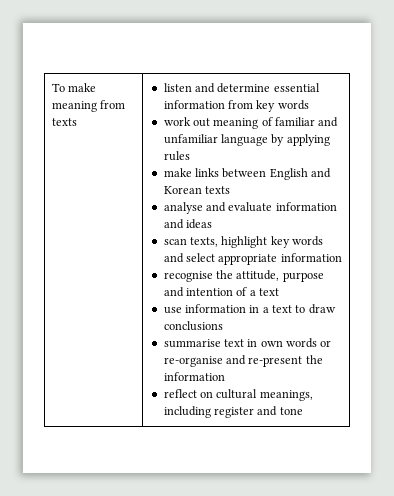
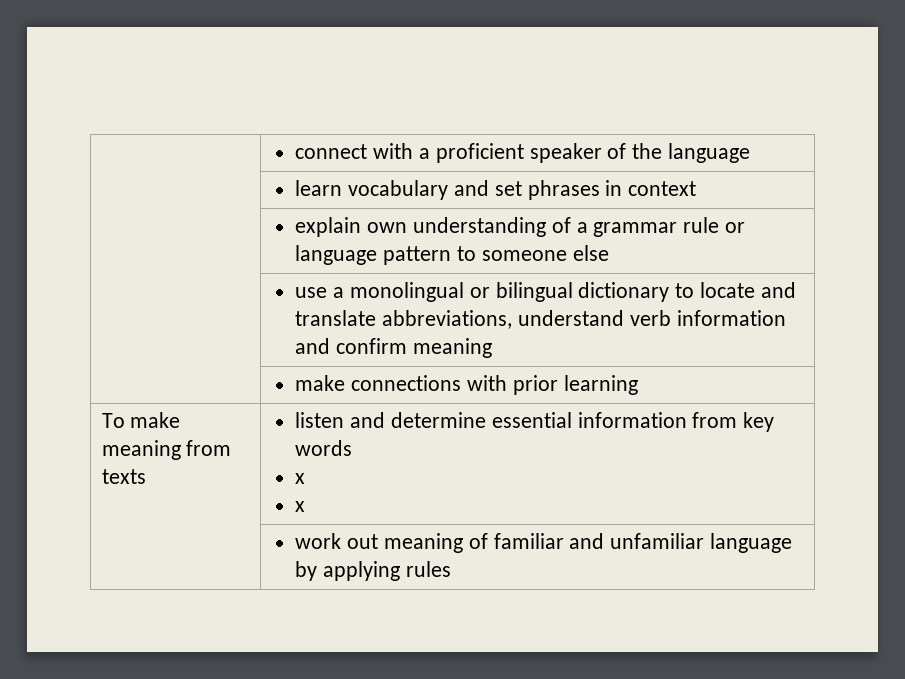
+ connect with a proficient speaker of the language
+ | learn vocabulary and set phrases in context
+ | explain own understanding of a grammar rule or language pattern to someone else
+ | use a monolingual or bilingual dictionary to locate and translate abbreviations, understand verb information and confirm meaning
+ | make connections with prior learning
  To make meaning from texts | listen and determine essential information from key words
- work out meaning of familiar and unfamiliar language by applying rules
+ x
+ x
+ | work out meaning of familiar and unfamiliar language by applying rules
- make links between English and Korean texts
- analyse and evaluate information and ideas
- scan texts, highlight key words and select appropriate information
- recognise the attitude, purpose and intention of a text
- use information in a text to draw conclusions
- summarise text in own words or re-organise and re-present the information
- reflect on cultural meanings, including register and tone

